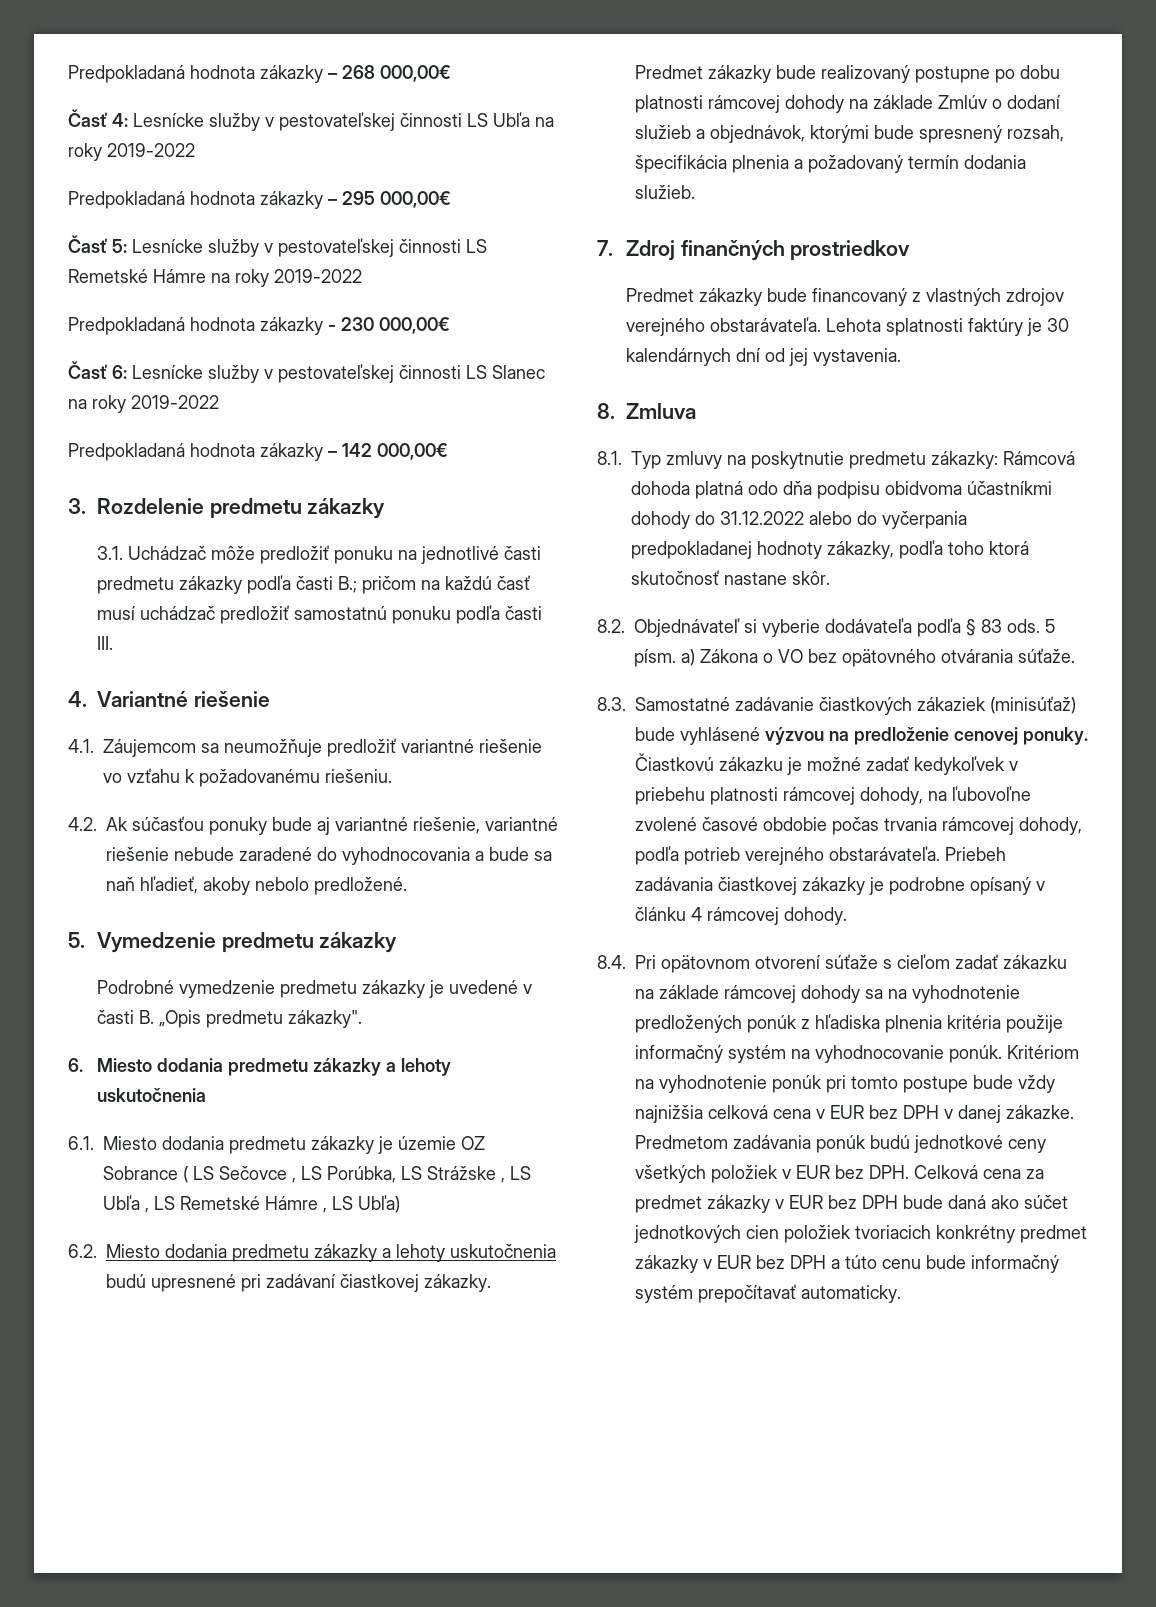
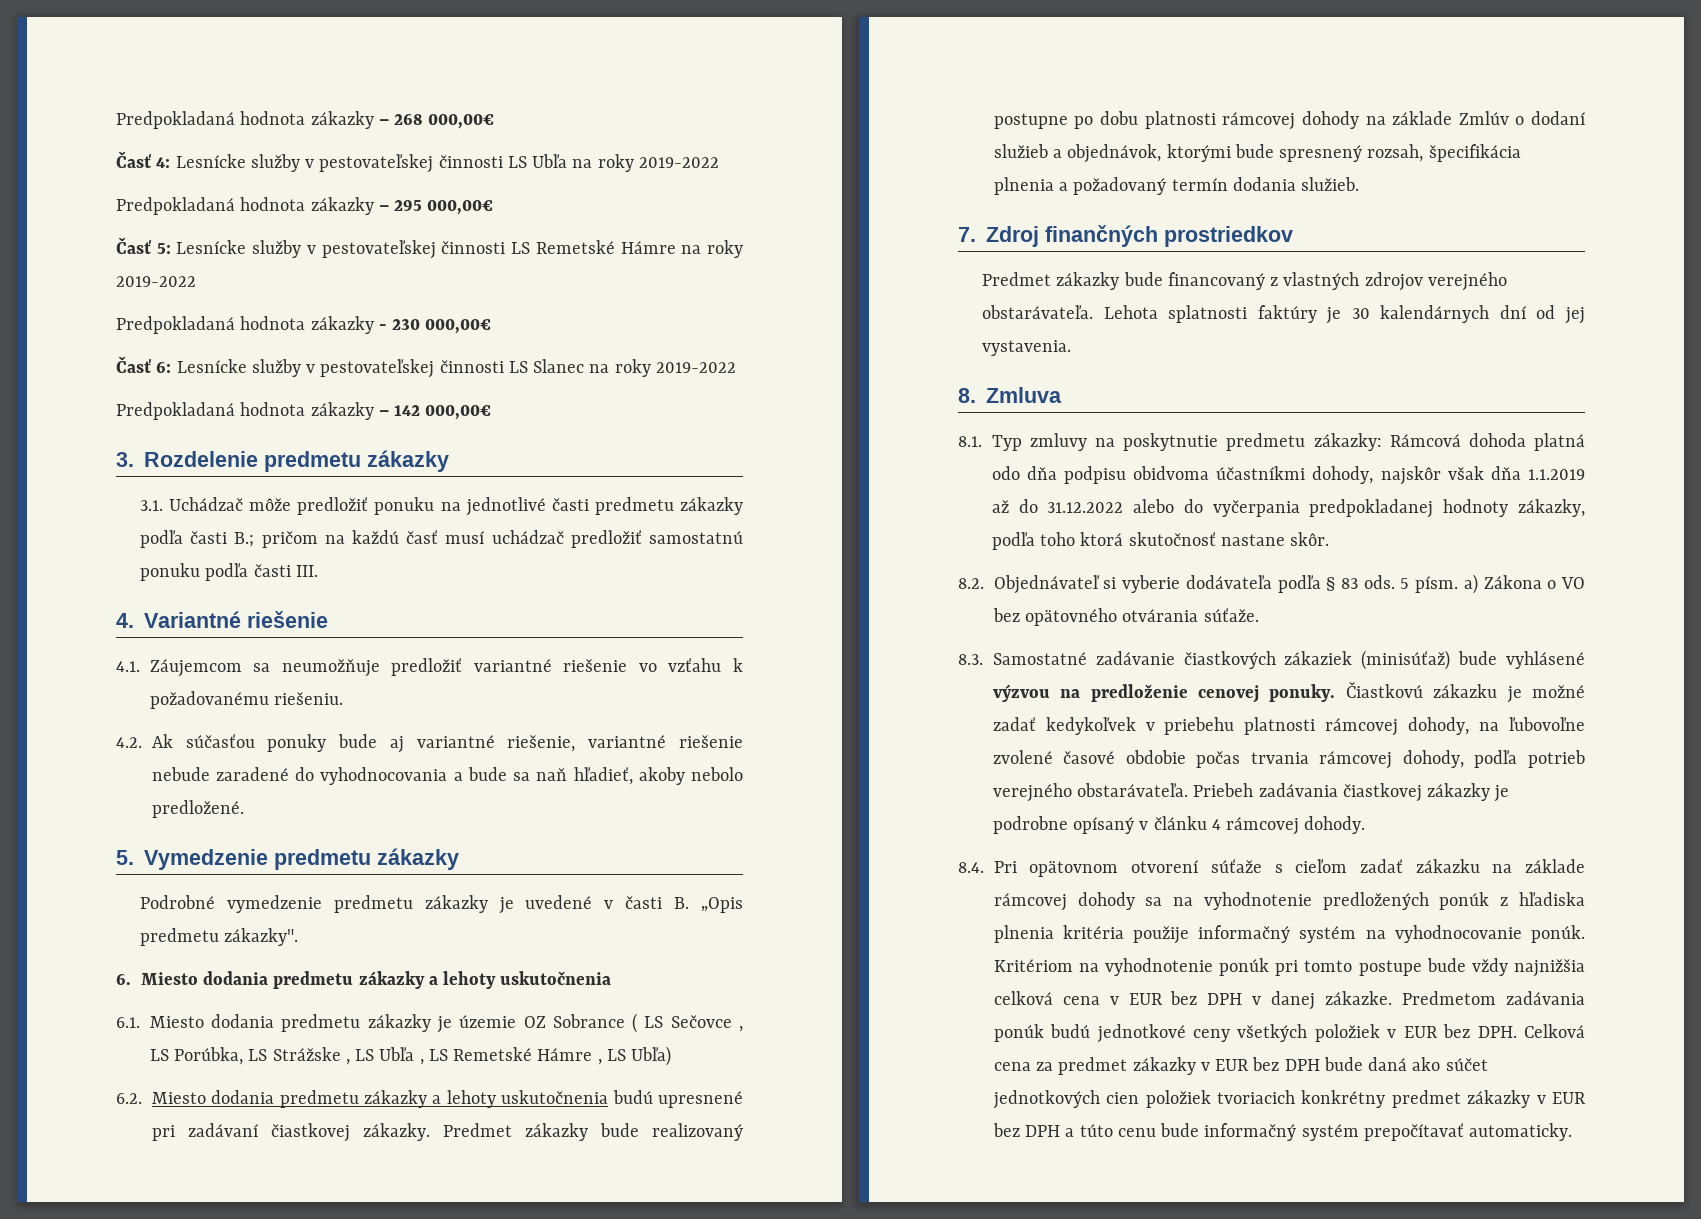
- 8.1. Typ zmluvy na poskytnutie predmetu zákazky: Rámcová dohoda platná odo dňa podpisu obidvoma účastníkmi dohody do 31.12.2022 alebo do vyčerpania predpokladanej hodnoty zákazky, podľa toho ktorá skutočnosť nastane skôr.
+ 8.1. Typ zmluvy na poskytnutie predmetu zákazky: Rámcová dohoda platná odo dňa podpisu obidvoma účastníkmi dohody, najskôr však dňa 1.1.2019 až do 31.12.2022 alebo do vyčerpania predpokladanej hodnoty zákazky, podľa toho ktorá skutočnosť nastane skôr.

